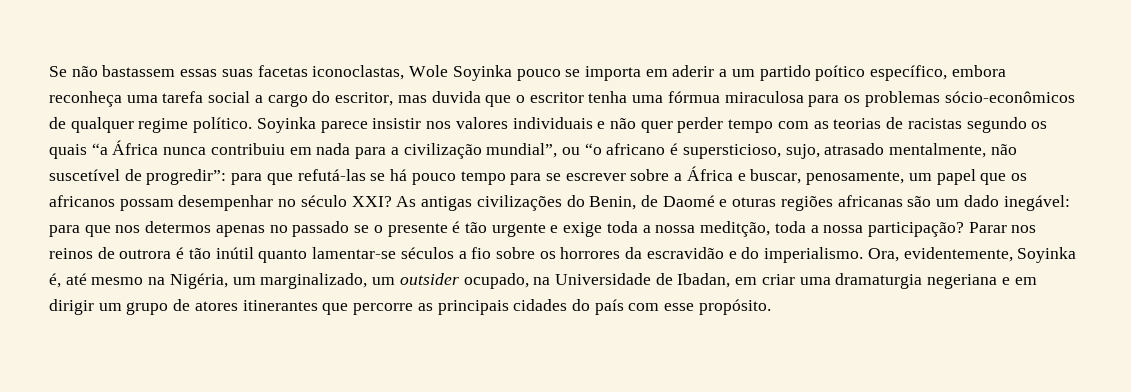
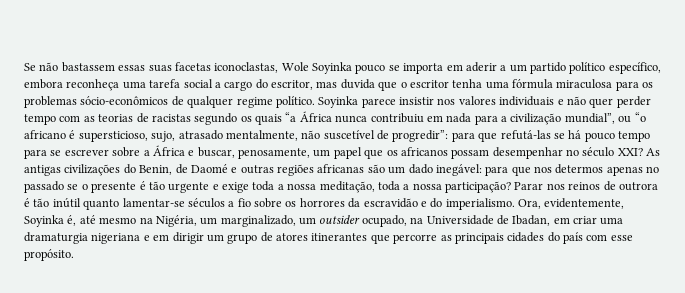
- Se não bastassem essas suas facetas iconoclastas, Wole Soyinka pouco se importa em aderir a um partido poítico específico, embora reconheça uma tarefa social a cargo do escritor, mas duvida que o escritor tenha uma fórmua miraculosa para os problemas sócio-econômicos de qualquer regime político.
+ Se não bastassem essas suas facetas iconoclastas, Wole Soyinka pouco se importa em aderir a um partido político específico, embora reconheça uma tarefa social a cargo do escritor, mas duvida que o escritor tenha uma fórmula miraculosa para os problemas sócio-econômicos de qualquer regime político.
- As antigas civilizações do Benin, de Daomé e oturas regiões africanas são um dado inegável: para que nos determos apenas no passado se o presente é tão urgente e exige toda a nossa meditção, toda a nossa participação?
+ As antigas civilizações do Benin, de Daomé e outras regiões africanas são um dado inegável: para que nos determos apenas no passado se o presente é tão urgente e exige toda a nossa meditação, toda a nossa participação?
- Ora, evidentemente, Soyinka é, até mesmo na Nigéria, um marginalizado, um outsider ocupado, na Universidade de Ibadan, em criar uma dramaturgia negeriana e em dirigir um grupo de atores itinerantes que percorre as principais cidades do país com esse propósito.
+ Ora, evidentemente, Soyinka é, até mesmo na Nigéria, um marginalizado, um outsider ocupado, na Universidade de Ibadan, em criar uma dramaturgia nigeriana e em dirigir um grupo de atores itinerantes que percorre as principais cidades do país com esse propósito.

